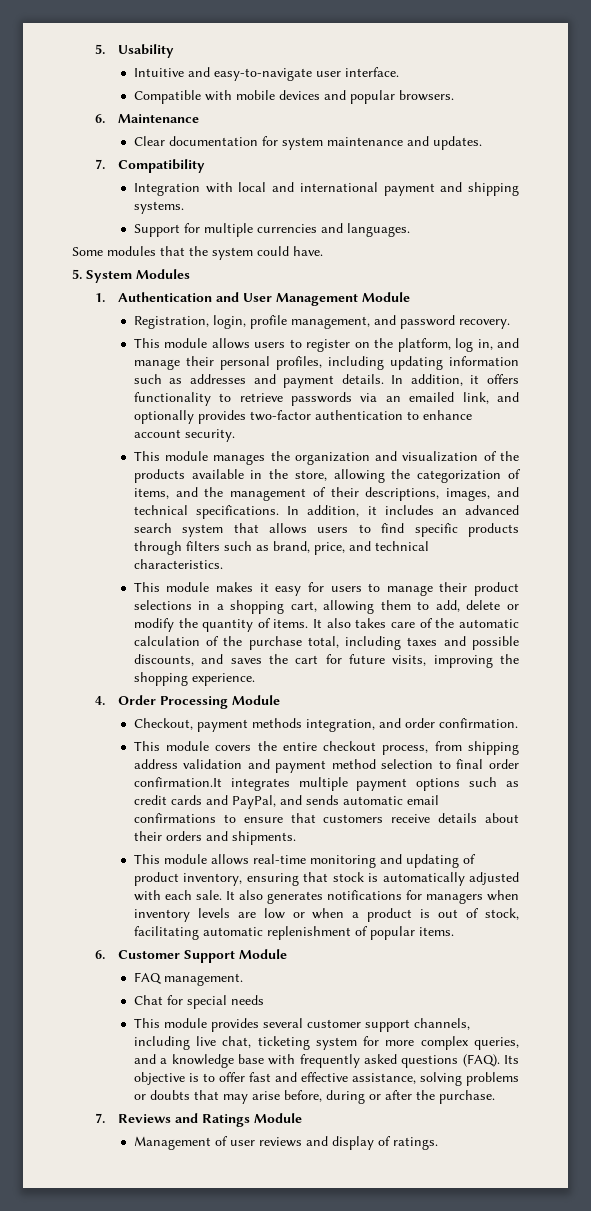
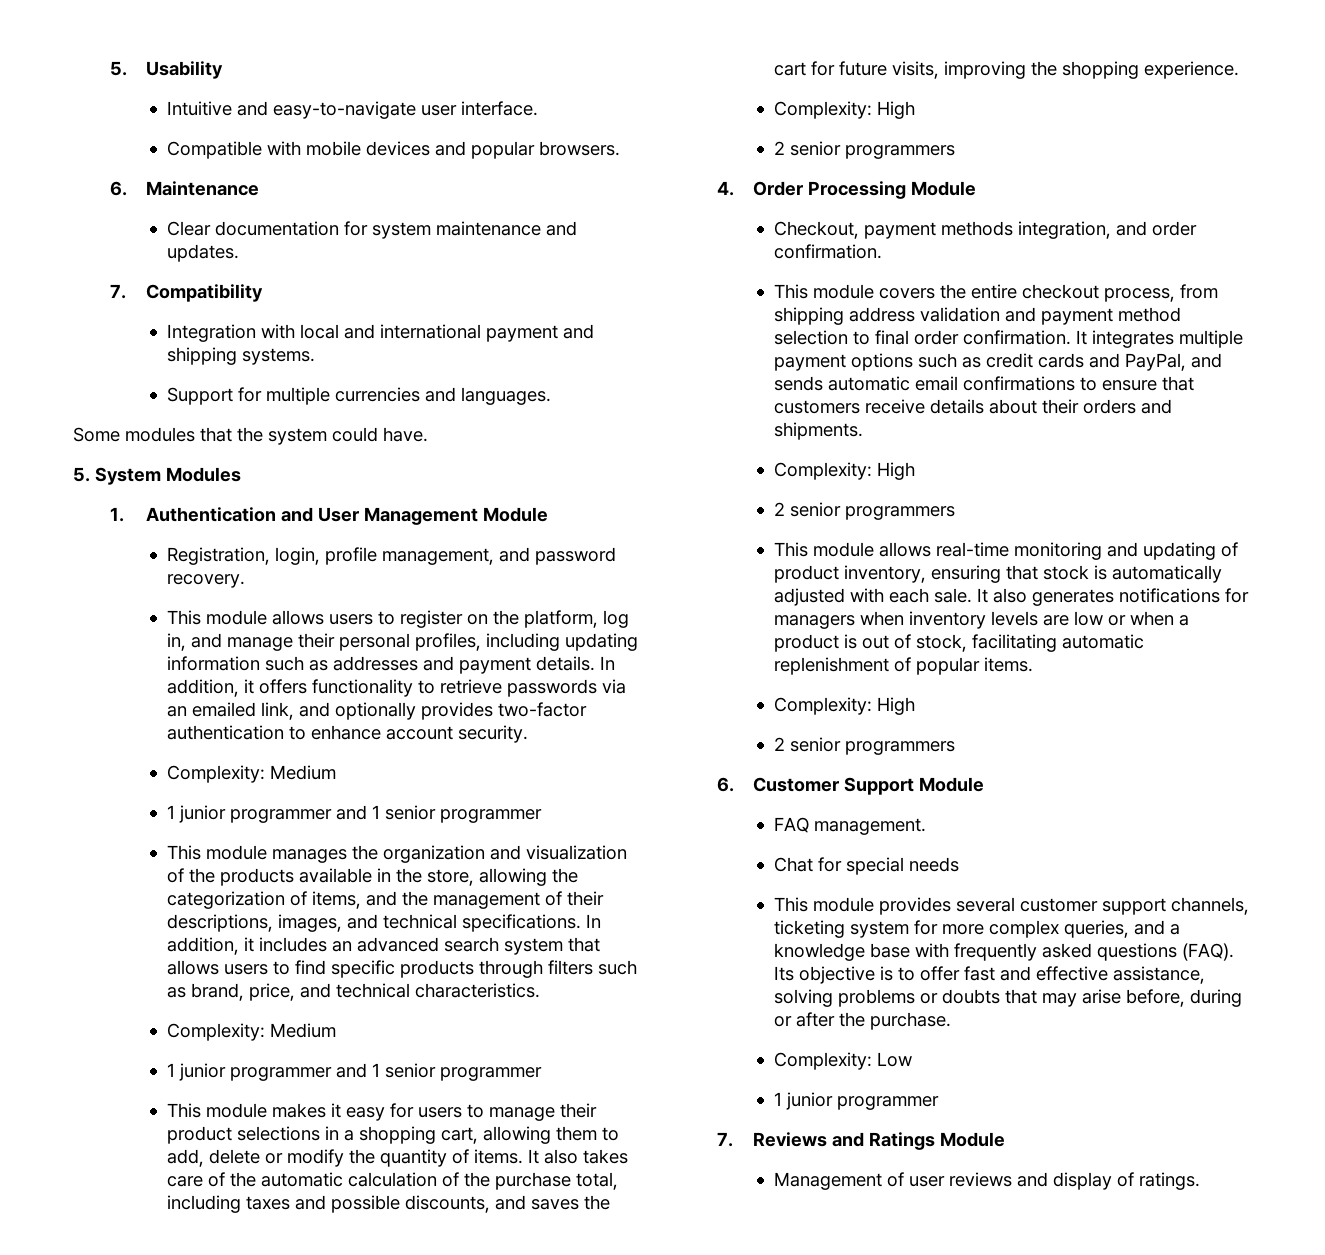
  In addition, it offers functionality to retrieve passwords via an emailed link, and optionally provides two-factor authentication to enhance account security.
+ Complexity: Medium
+ 1 junior programmer and 1 senior programmer
  In addition, it includes an advanced search system that allows users to find specific products through filters such as brand, price, and technical characteristics.
+ Complexity: Medium
+ 1 junior programmer and 1 senior programmer
  It also takes care of the automatic calculation of the purchase total, including taxes and possible discounts, and saves the cart for future visits, improving the shopping experience.
+ Complexity: High
+ 2 senior programmers
- This module covers the entire checkout process, from shipping address validation and payment method selection to final order confirmation.It integrates multiple payment options such as credit cards and PayPal, and sends automatic email confirmations to ensure that customers receive details about their orders and shipments.
+ This module covers the entire checkout process, from shipping address validation and payment method selection to final order confirmation. It integrates multiple payment options such as credit cards and PayPal, and sends automatic email confirmations to ensure that customers receive details about their orders and shipments.
+ Complexity: High
+ 2 senior programmers
  It also generates notifications for managers when inventory levels are low or when a product is out of stock, facilitating automatic replenishment of popular items.
+ Complexity: High
+ 2 senior programmers
- This module provides several customer support channels, including live chat, ticketing system for more complex queries, and a knowledge base with frequently asked questions (FAQ).
+ This module provides several customer support channels, ticketing system for more complex queries, and a knowledge base with frequently asked questions (FAQ).
+ Complexity: Low
+ 1 junior programmer

